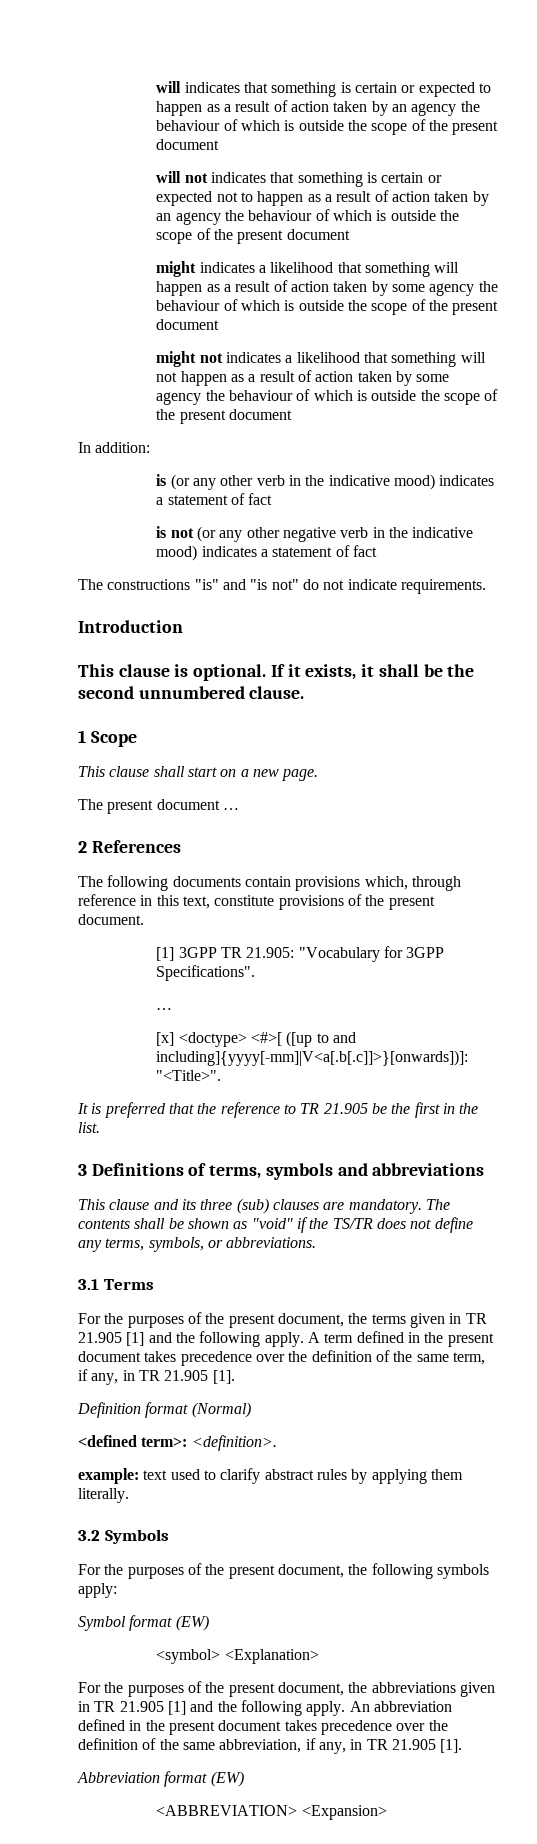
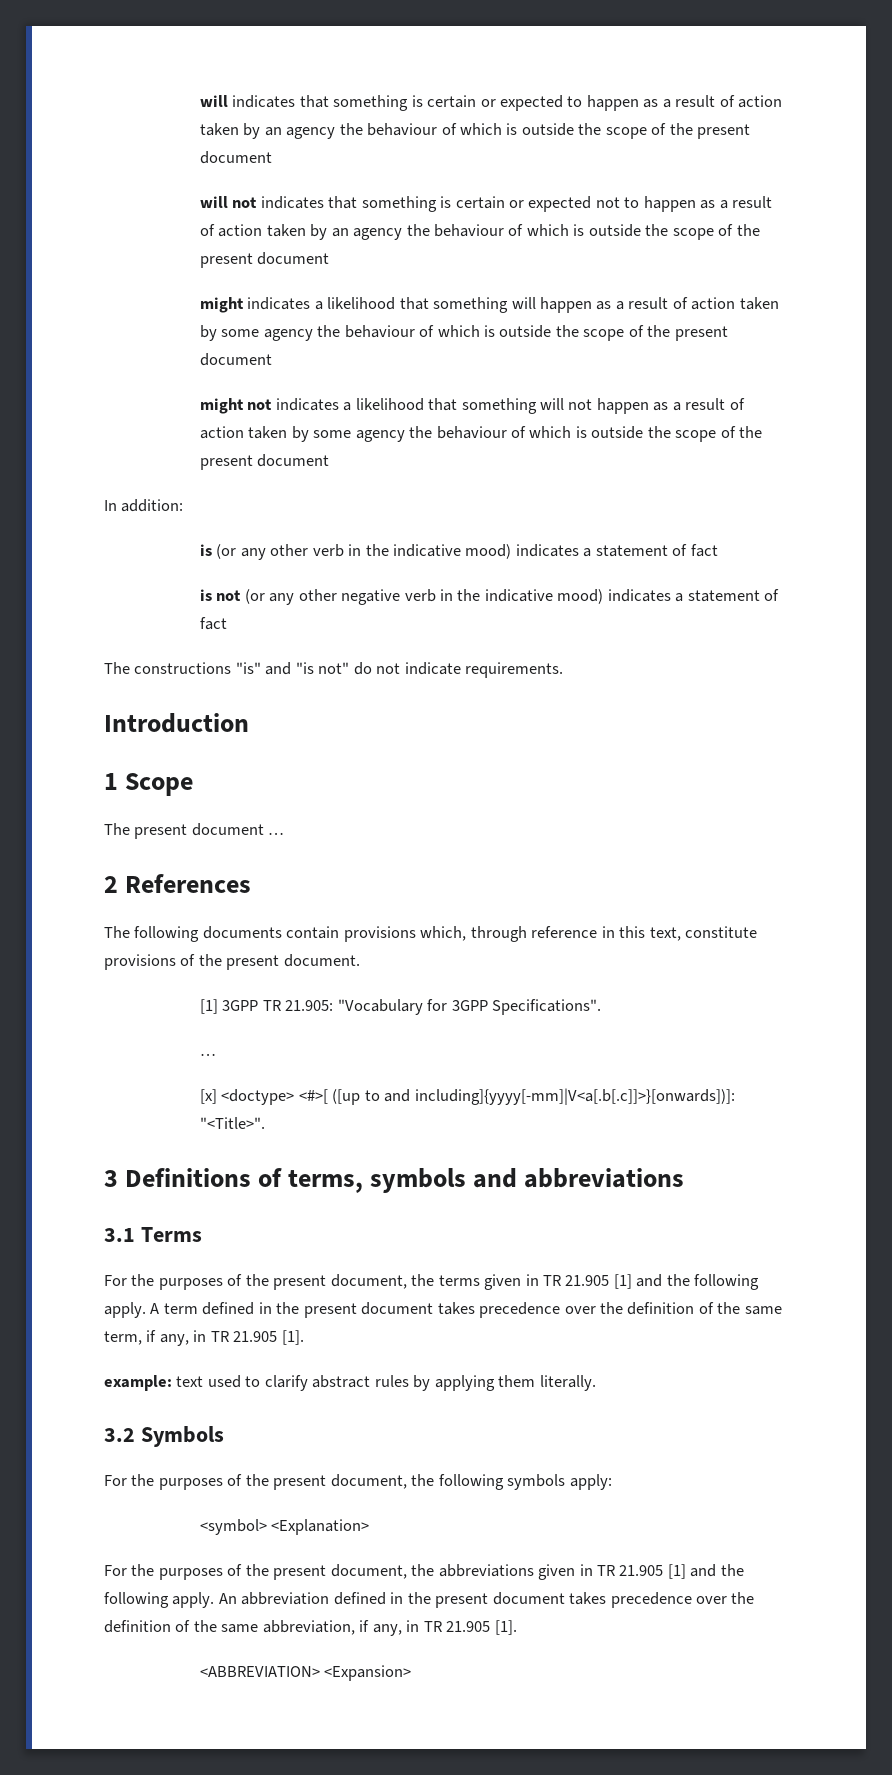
- This clause is optional. If it exists, it shall be the second unnumbered clause.
  1 Scope
- This clause shall start on a new page.
- It is preferred that the reference to TR 21.905 be the first in the list.
- This clause and its three (sub) clauses are mandatory. The contents shall be shown as "void" if the TS/TR does not define any terms, symbols, or abbreviations.
- Definition format (Normal)
- <defined term>: <definition>.
- Symbol format (EW)
- Abbreviation format (EW)

